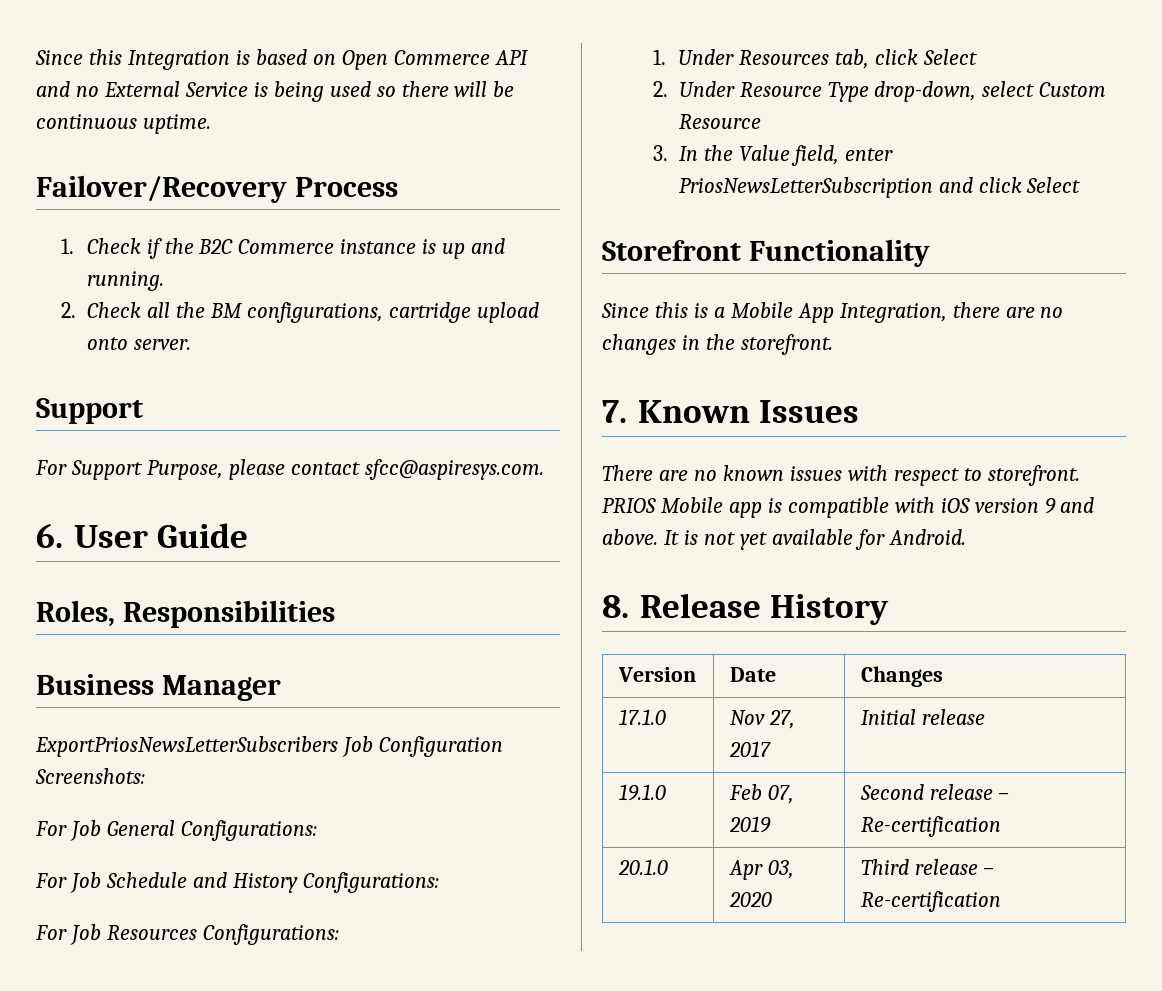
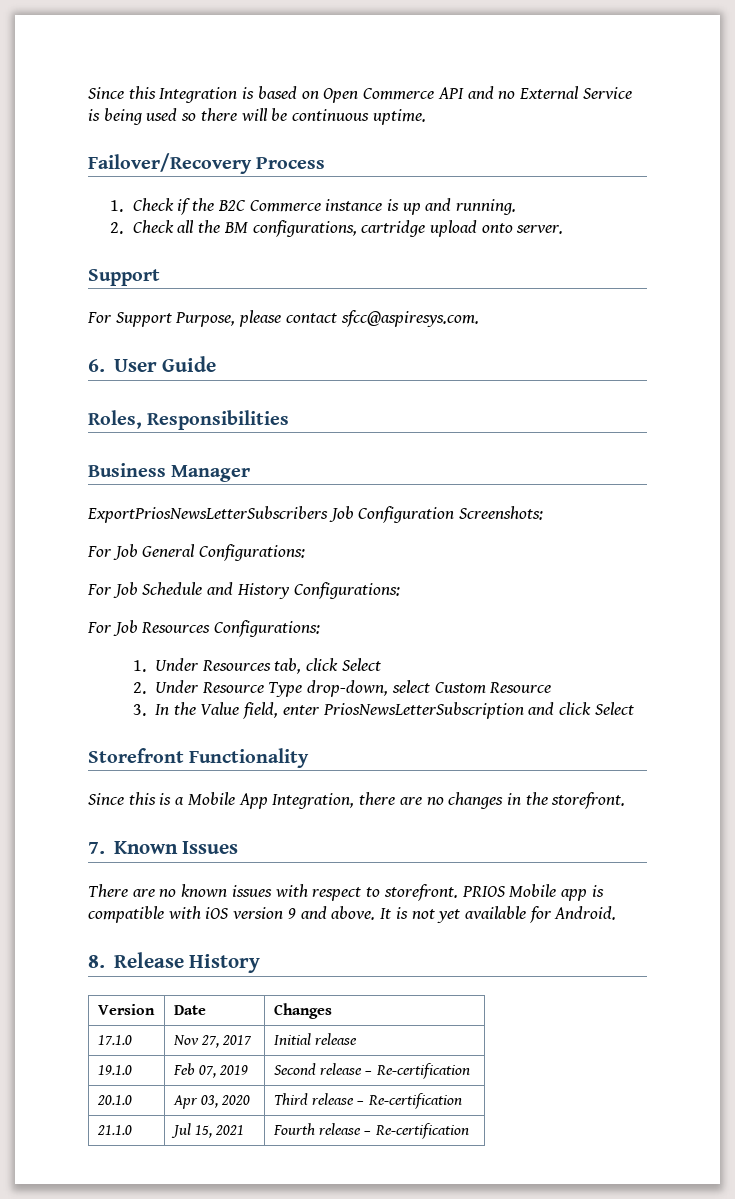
+ 21.1.0 | Jul 15, 2021 | Fourth release – Re-certification

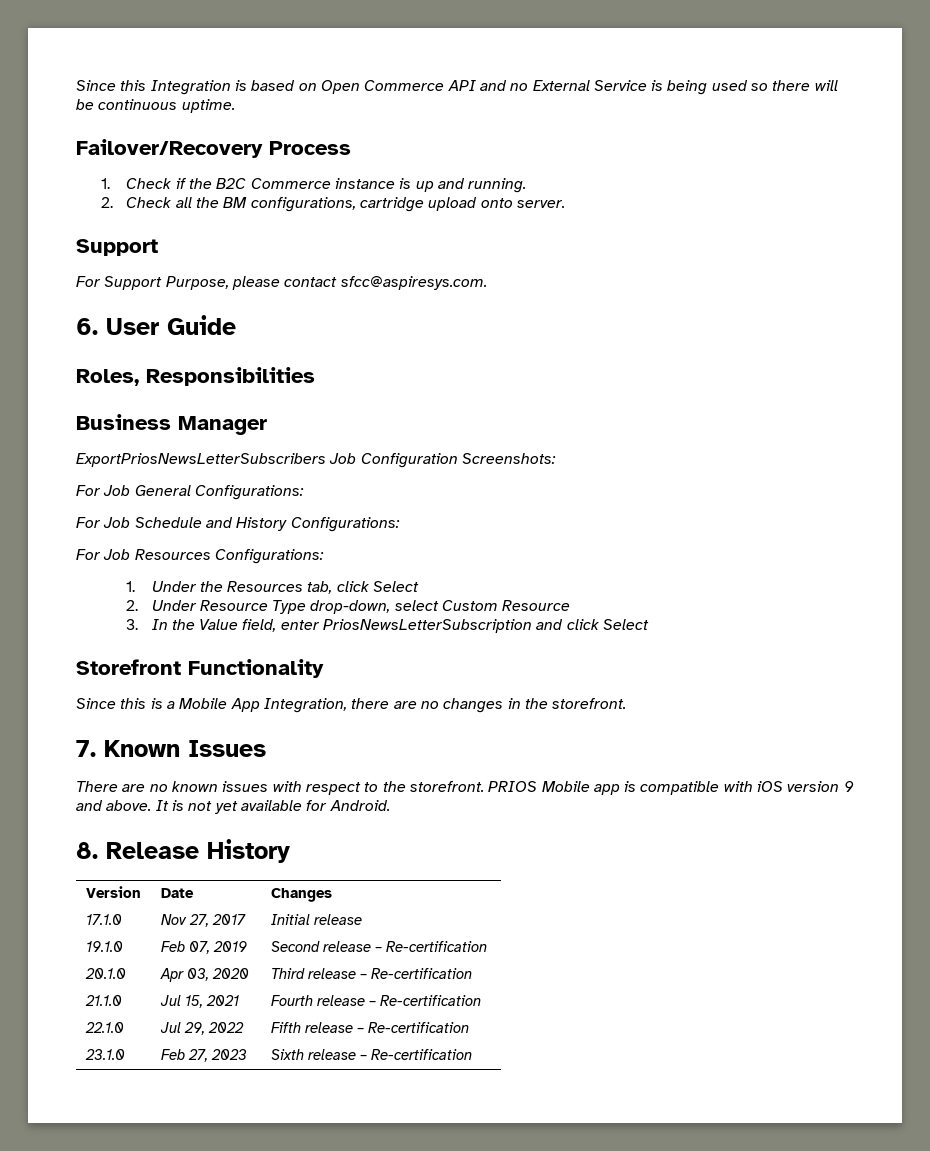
- 1. Under Resources tab, click Select
+ 1. Under the Resources tab, click Select
- There are no known issues with respect to storefront.
+ There are no known issues with respect to the storefront.
+ 22.1.0 | Jul 29, 2022 | Fifth release – Re-certification
+ 23.1.0 | Feb 27, 2023 | Sixth release – Re-certification

